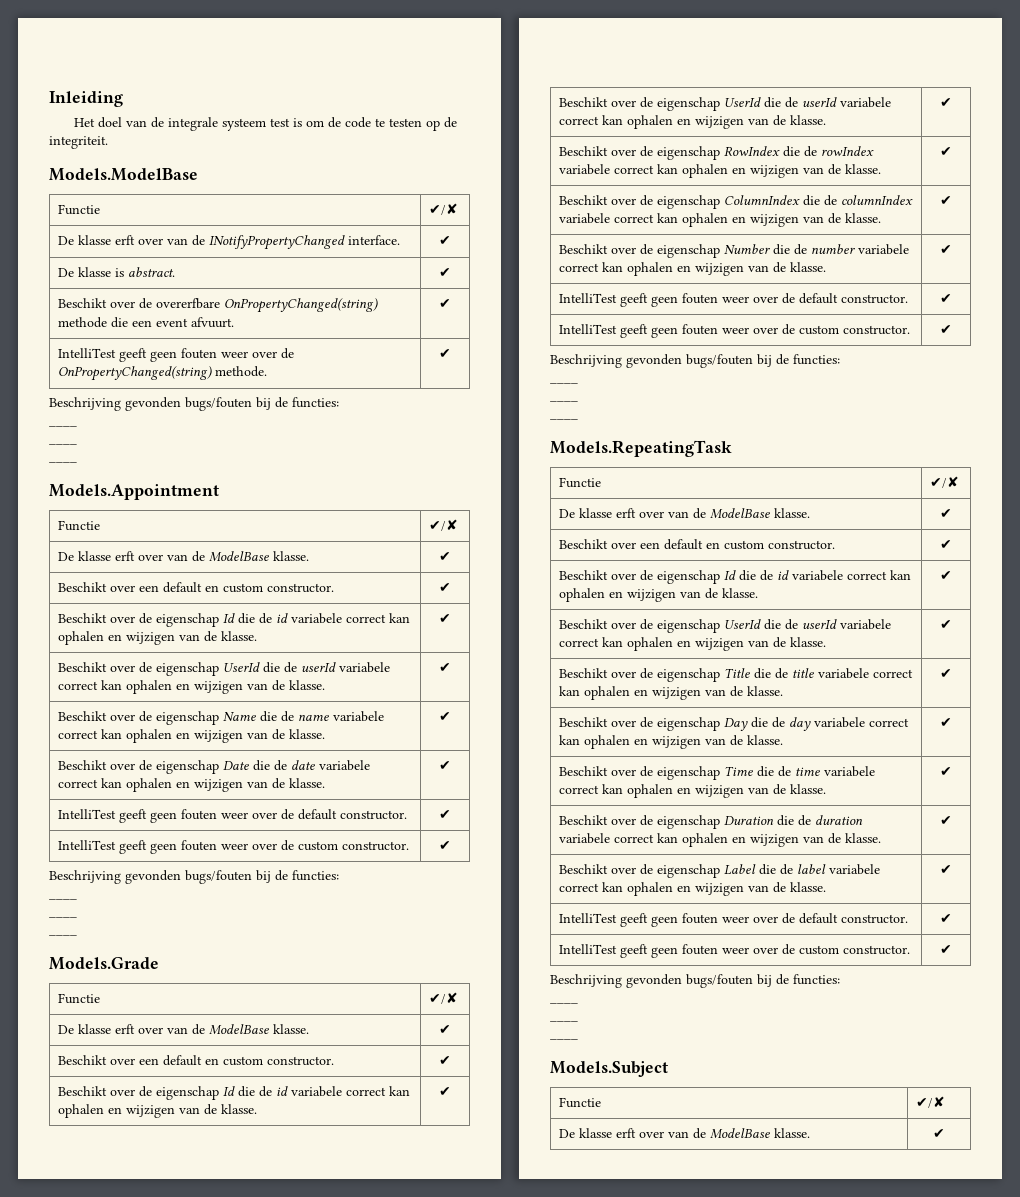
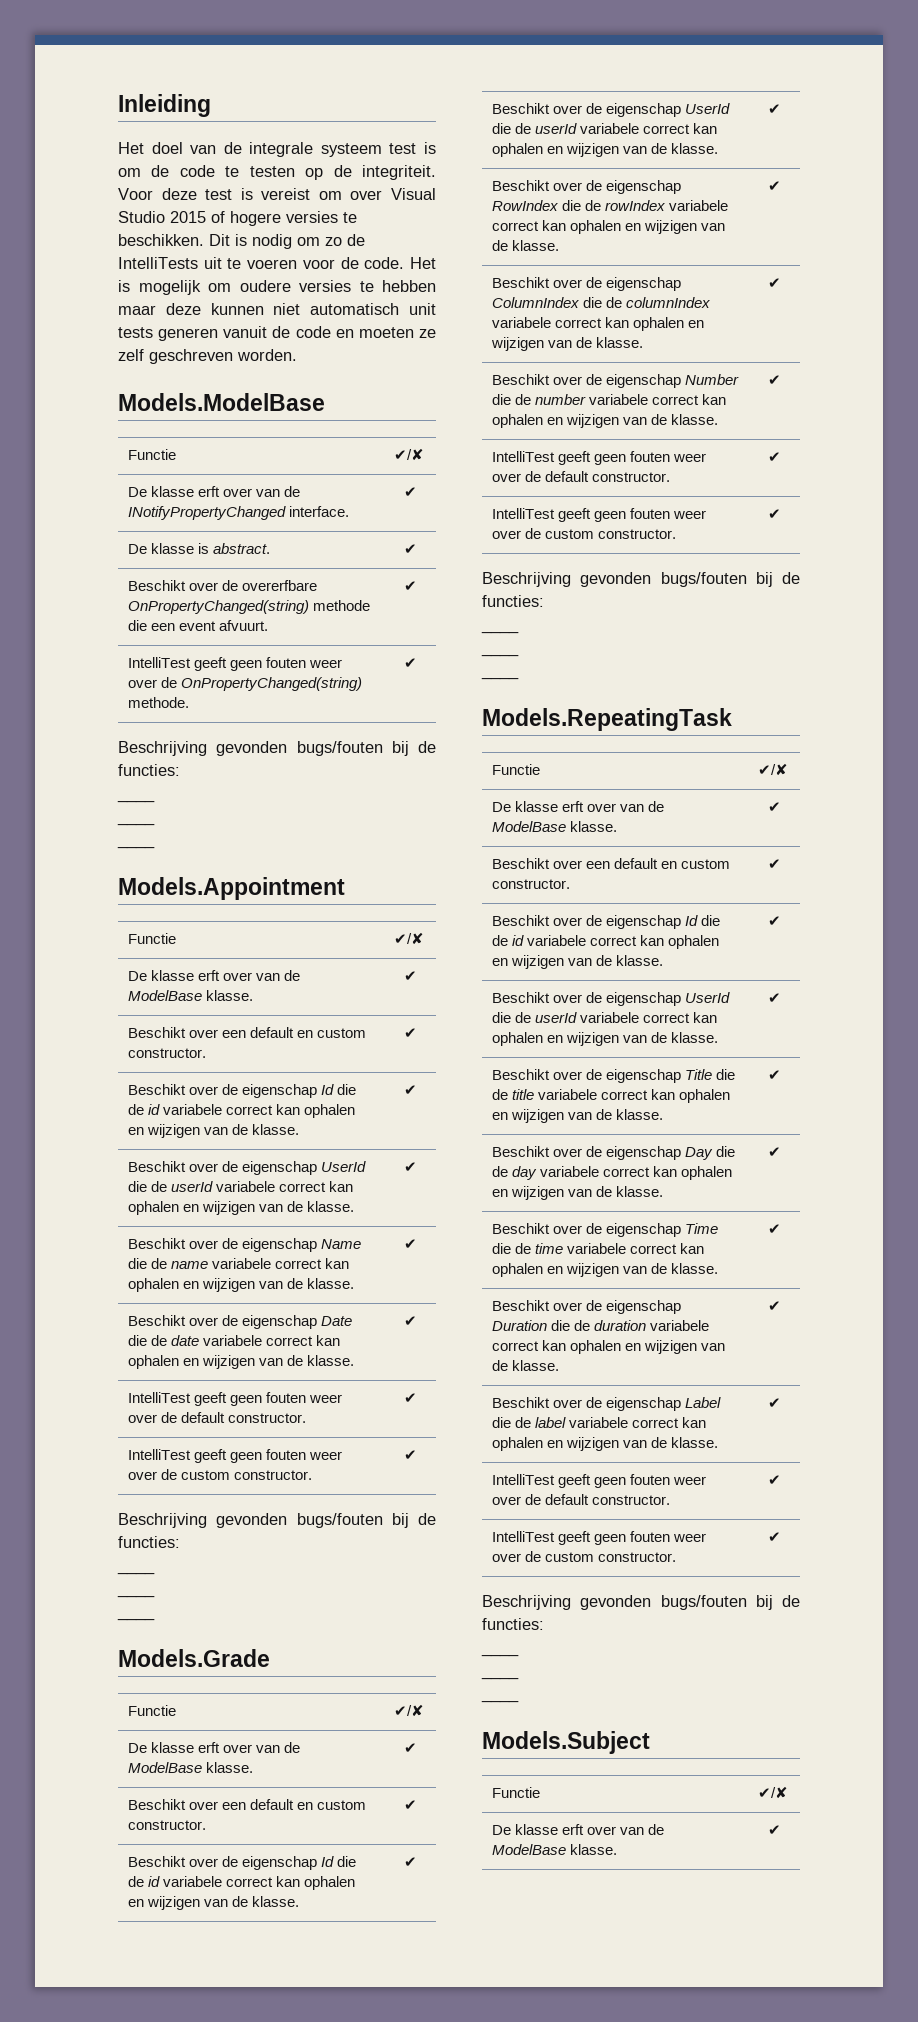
+ Voor deze test is vereist om over Visual Studio 2015 of hogere versies te beschikken. Dit is nodig om zo de IntelliTests uit te voeren voor de code. Het is mogelijk om oudere versies te hebben maar deze kunnen niet automatisch unit tests generen vanuit de code en moeten ze zelf geschreven worden.

